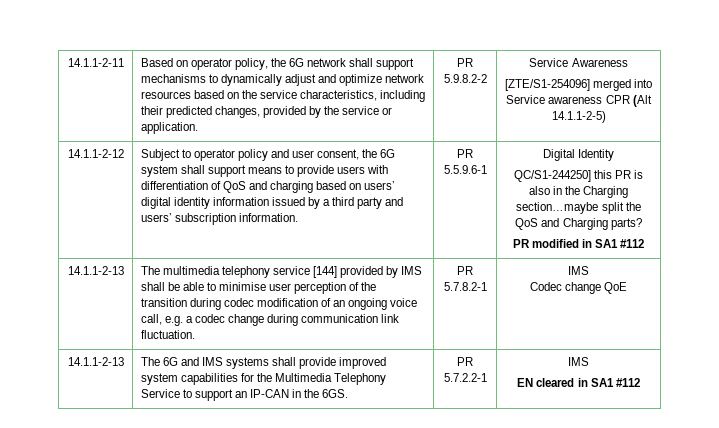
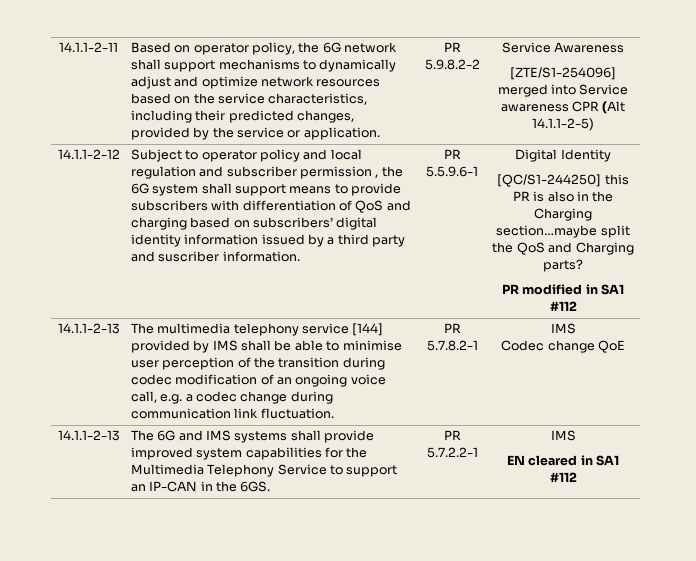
- Subject to operator policy and user consent, the 6G system shall support means to provide users with differentiation of QoS and charging based on users’ digital identity information issued by a third party and users’ subscription information.
+ Subject to operator policy and local regulation and subscriber permission , the 6G system shall support means to provide subscribers with differentiation of QoS and charging based on subscribers’ digital identity information issued by a third party and suscriber information.
- QC/S1-244250] this PR is also in the Charging section…maybe split the QoS and Charging parts?
+ [QC/S1-244250] this PR is also in the Charging section…maybe split the QoS and Charging parts?

